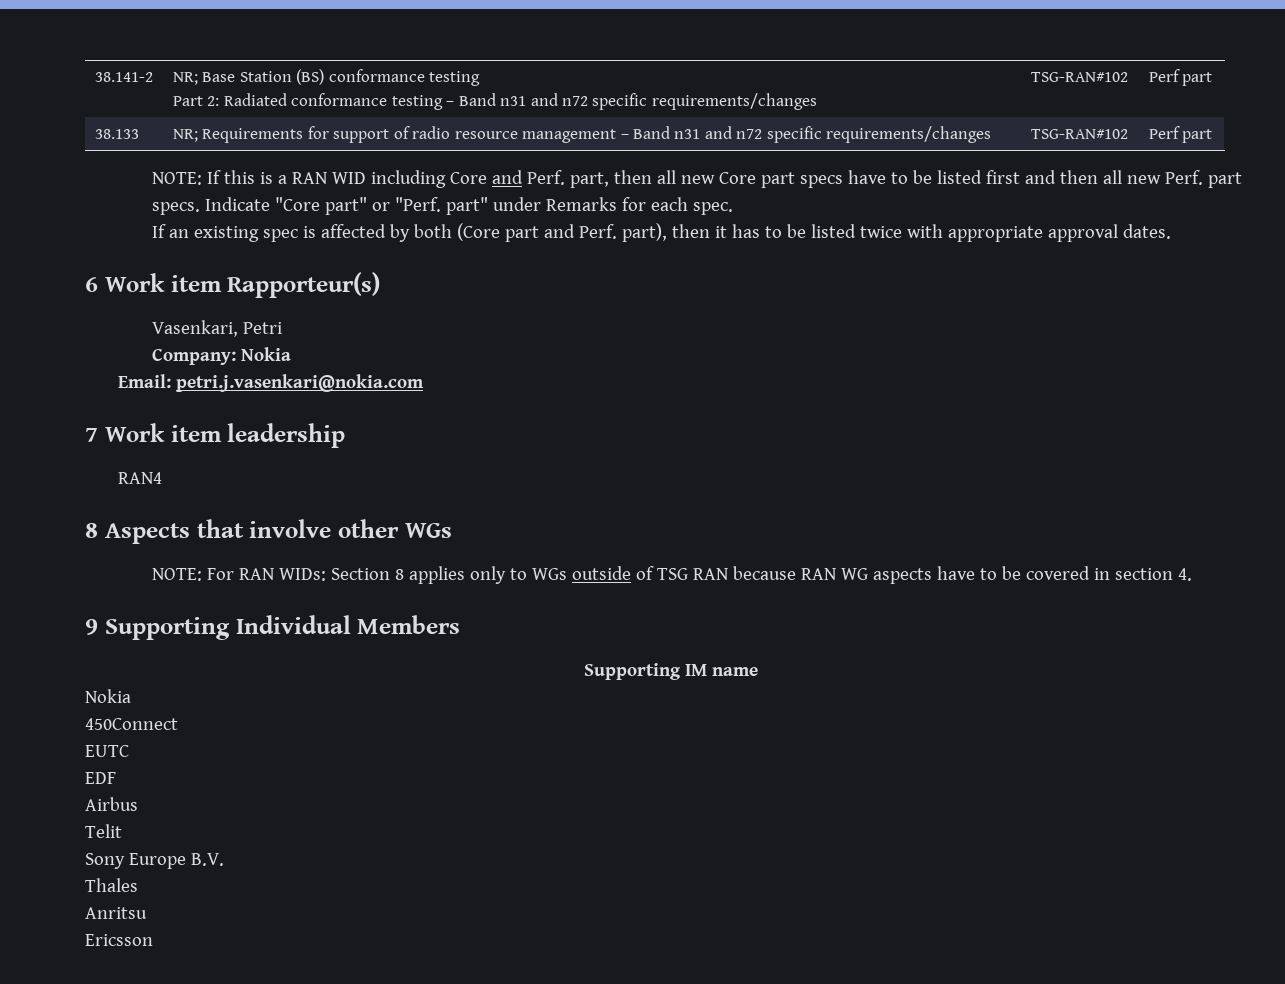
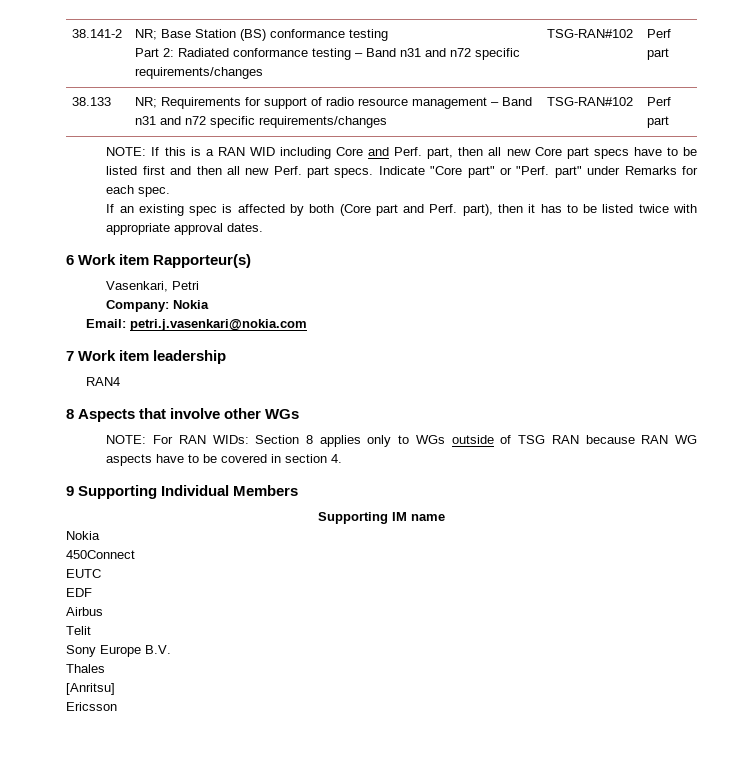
- Anritsu
+ [Anritsu]

